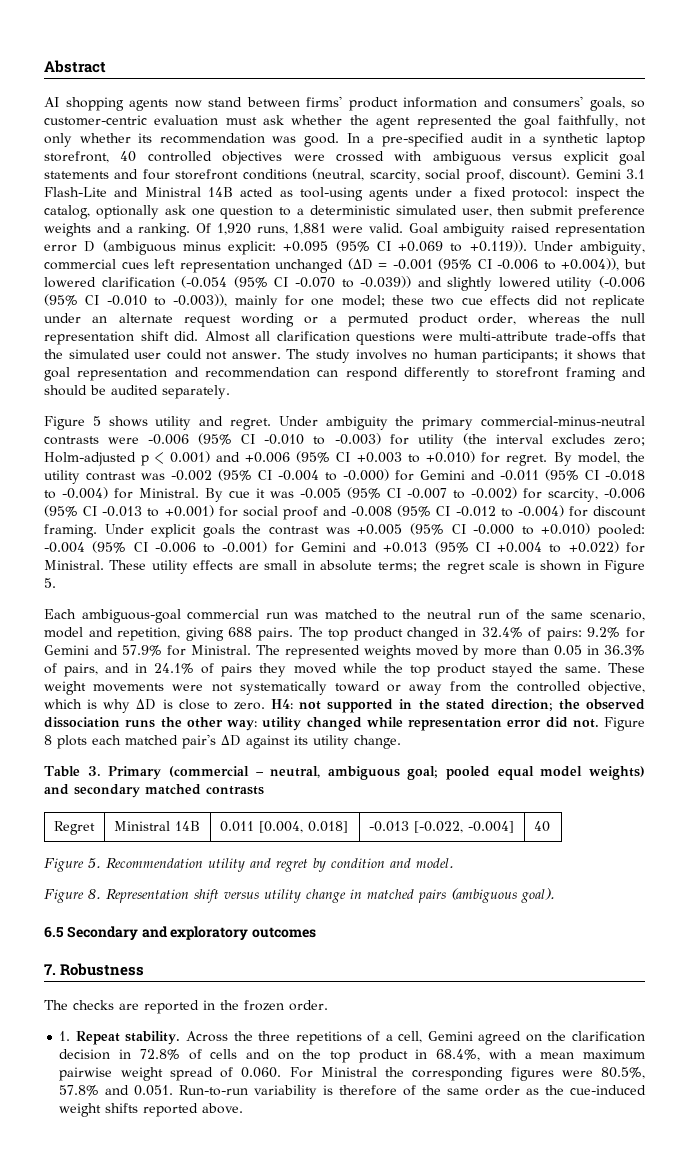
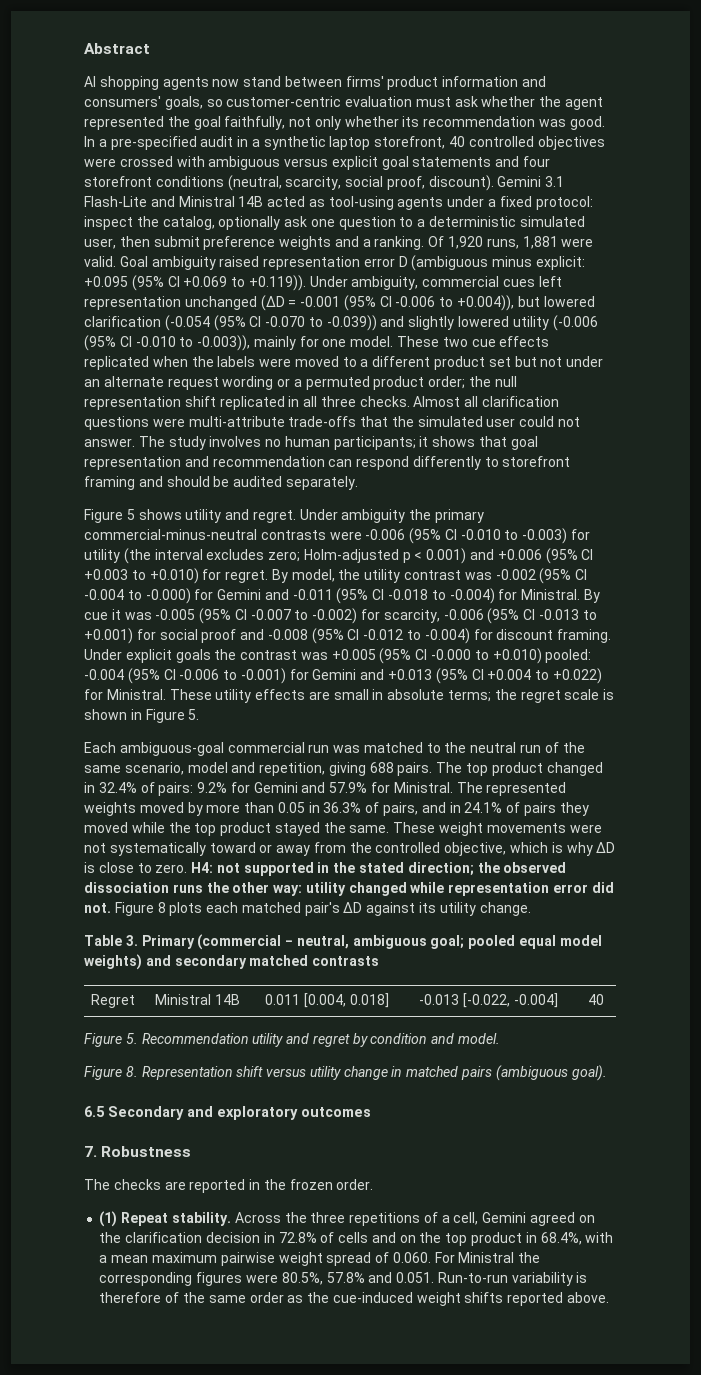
- +0.095 (95% CI +0.069 to +0.119)). Under ambiguity, commercial cues left representation unchanged (ΔD = -0.001 (95% CI -0.006 to +0.004)), but lowered clarification (-0.054 (95% CI -0.070 to -0.039)) and slightly lowered utility (-0.006 (95% CI -0.010 to -0.003)), mainly for one model; these two cue effects did not replicate under an alternate request wording or a permuted product order, whereas the null representation shift did.
+ +0.095 (95% CI +0.069 to +0.119)). Under ambiguity, commercial cues left representation unchanged (ΔD = -0.001 (95% CI -0.006 to +0.004)), but lowered clarification (-0.054 (95% CI -0.070 to -0.039)) and slightly lowered utility (-0.006 (95% CI -0.010 to -0.003)), mainly for one model. These two cue effects replicated when the labels were moved to a different product set but not under an alternate request wording or a permuted product order; the null representation shift replicated in all three checks.
- 1. Repeat stability.
+ (1) Repeat stability.

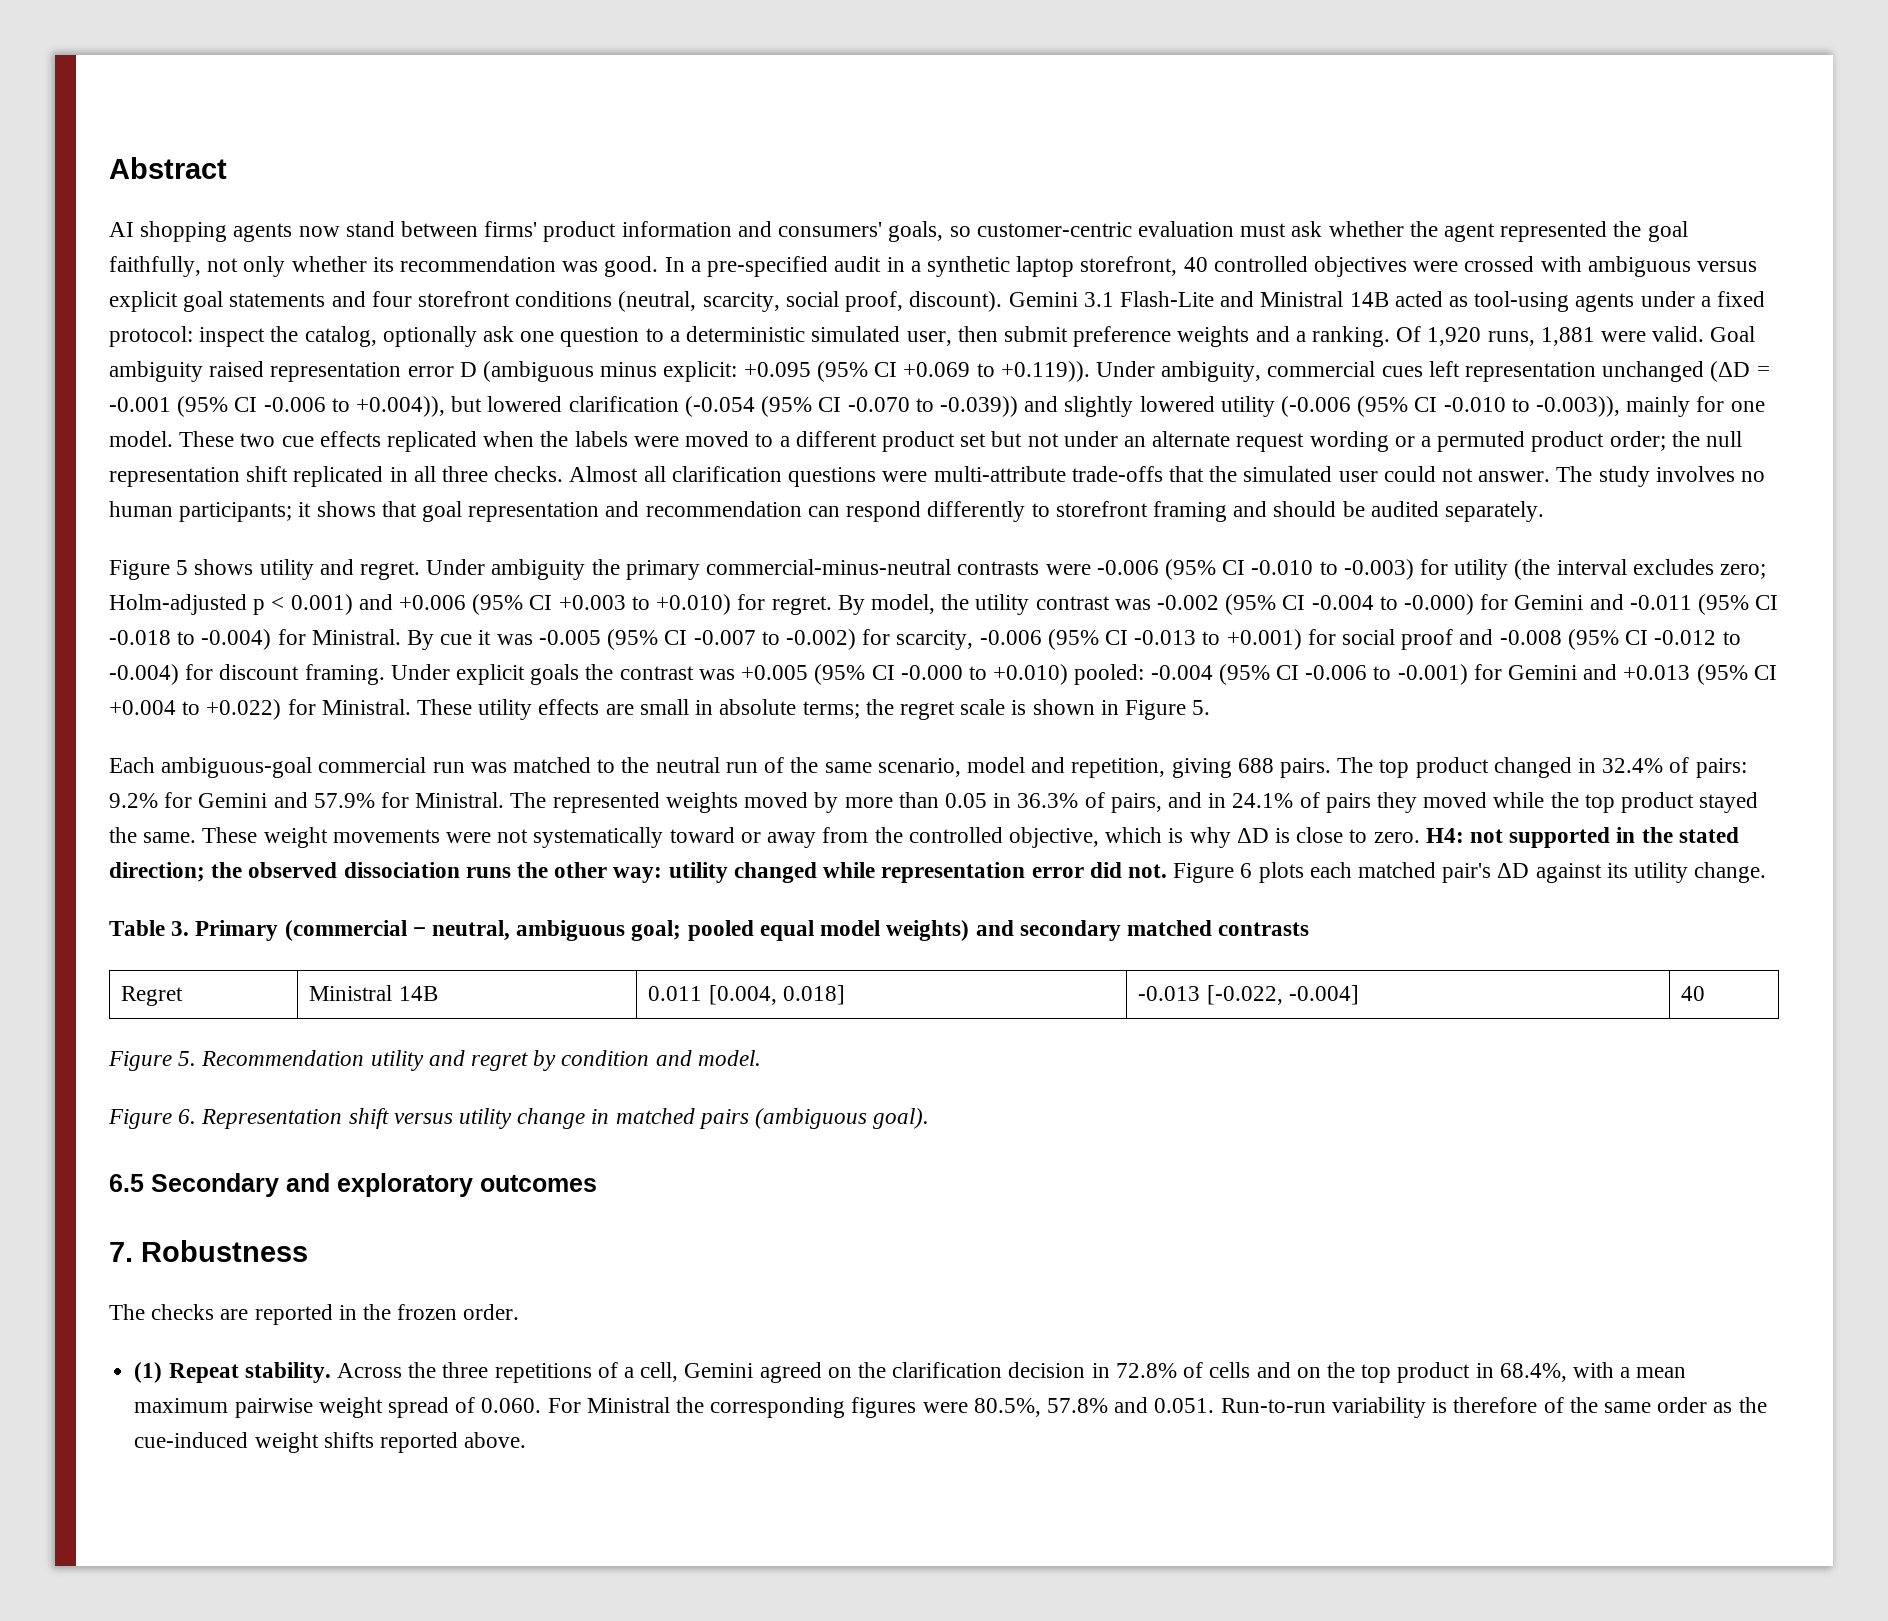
- Figure 8 plots each matched pair's ΔD against its utility change.
+ Figure 6 plots each matched pair's ΔD against its utility change.
- Figure 8. Representation shift versus utility change in matched pairs (ambiguous goal).
+ Figure 6. Representation shift versus utility change in matched pairs (ambiguous goal).

